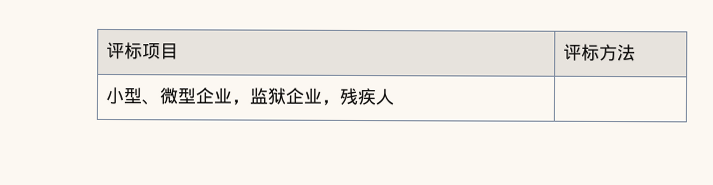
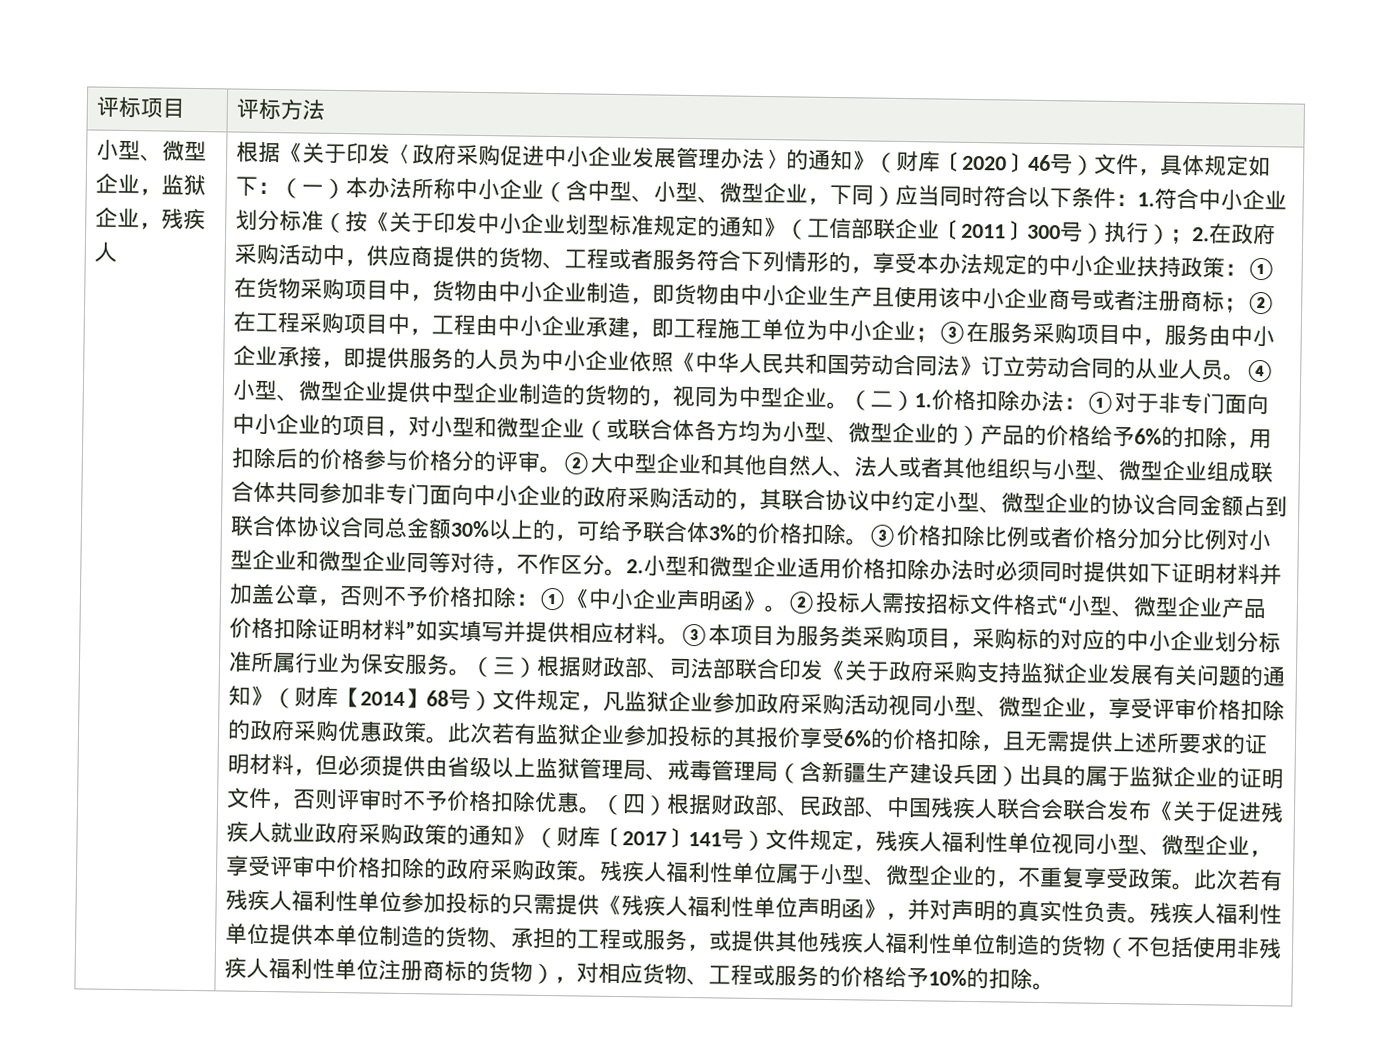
+ 根据《关于印发〈政府采购促进中小企业发展管理办法〉的通知》（财库〔2020〕46号）文件，具体规定如下：（一）本办法所称中小企业（含中型、小型、微型企业，下同）应当同时符合以下条件：1.符合中小企业划分标准（按《关于印发中小企业划型标准规定的通知》（工信部联企业〔2011〕300号）执行）；2.在政府采购活动中，供应商提供的货物、工程或者服务符合下列情形的，享受本办法规定的中小企业扶持政策：①在货物采购项目中，货物由中小企业制造，即货物由中小企业生产且使用该中小企业商号或者注册商标；②在工程采购项目中，工程由中小企业承建，即工程施工单位为中小企业；③在服务采购项目中，服务由中小企业承接，即提供服务的人员为中小企业依照《中华人民共和国劳动合同法》订立劳动合同的从业人员。④小型、微型企业提供中型企业制造的货物的，视同为中型企业。（二）1.价格扣除办法：①对于非专门面向中小企业的项目，对小型和微型企业（或联合体各方均为小型、微型企业的）产品的价格给予6%的扣除，用扣除后的价格参与价格分的评审。②大中型企业和其他自然人、法人或者其他组织与小型、微型企业组成联合体共同参加非专门面向中小企业的政府采购活动的，其联合协议中约定小型、微型企业的协议合同金额占到联合体协议合同总金额30%以上的，可给予联合体3%的价格扣除。③价格扣除比例或者价格分加分比例对小型企业和微型企业同等对待，不作区分。2.小型和微型企业适用价格扣除办法时必须同时提供如下证明材料并加盖公章，否则不予价格扣除：①《中小企业声明函》。②投标人需按招标文件格式“小型、微型企业产品价格扣除证明材料”如实填写并提供相应材料。③本项目为服务类采购项目，采购标的对应的中小企业划分标准所属行业为保安服务。（三）根据财政部、司法部联合印发《关于政府采购支持监狱企业发展有关问题的通知》（财库【2014】68号）文件规定，凡监狱企业参加政府采购活动视同小型、微型企业，享受评审价格扣除的政府采购优惠政策。此次若有监狱企业参加投标的其报价享受6%的价格扣除，且无需提供上述所要求的证明材料，但必须提供由省级以上监狱管理局、戒毒管理局（含新疆生产建设兵团）出具的属于监狱企业的证明文件，否则评审时不予价格扣除优惠。（四）根据财政部、民政部、中国残疾人联合会联合发布《关于促进残疾人就业政府采购政策的通知》（财库〔2017〕141号）文件规定，残疾人福利性单位视同小型、微型企业，享受评审中价格扣除的政府采购政策。残疾人福利性单位属于小型、微型企业的，不重复享受政策。此次若有残疾人福利性单位参加投标的只需提供《残疾人福利性单位声明函》，并对声明的真实性负责。残疾人福利性单位提供本单位制造的货物、承担的工程或服务，或提供其他残疾人福利性单位制造的货物（不包括使用非残疾人福利性单位注册商标的货物），对相应货物、工程或服务的价格给予10%的扣除。

